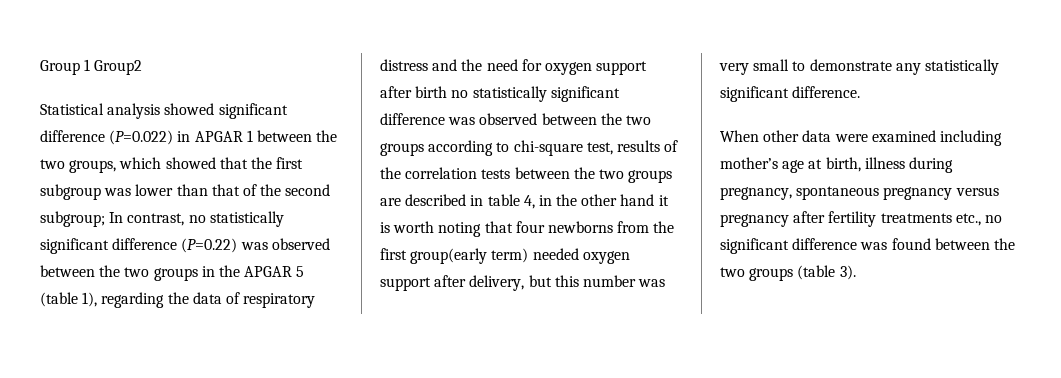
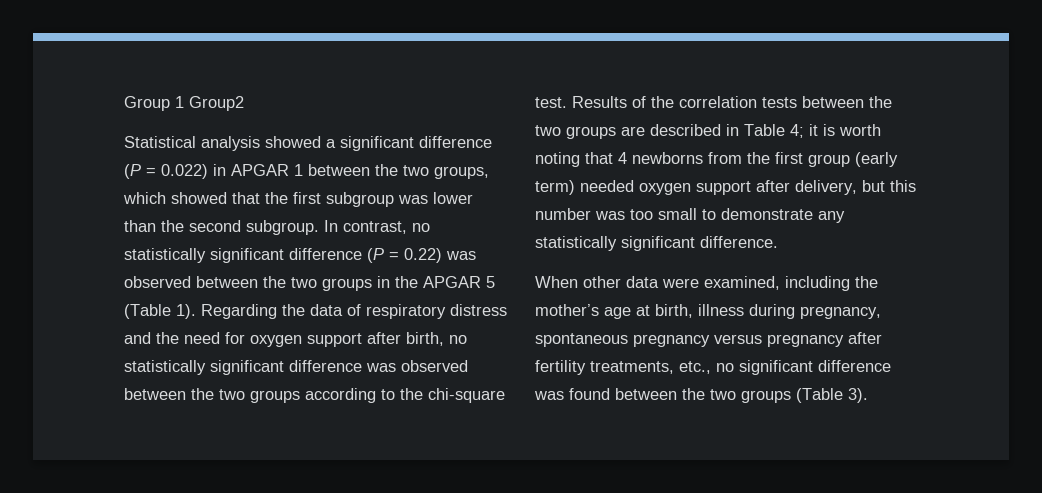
- Statistical analysis showed significant difference (P=0.022) in APGAR 1 between the two groups, which showed that the first subgroup was lower than that of the second subgroup;
+ Statistical analysis showed a significant difference (P = 0.022) in APGAR 1 between the two groups, which showed that the first subgroup was lower than the second subgroup.
- In contrast, no statistically significant difference (P=0.22) was observed between the two groups in the APGAR 5 (table 1), regarding the data of respiratory distress and the need for oxygen support after birth no statistically significant difference was observed between the two groups according to chi-square test, results of the correlation tests between the two groups are described in table 4, in the other hand it is worth noting that four newborns from the first group(early term) needed oxygen support after delivery, but this number was very small to demonstrate any statistically significant difference.
+ In contrast, no statistically significant difference (P = 0.22) was observed between the two groups in the APGAR 5 (Table 1). Regarding the data of respiratory distress and the need for oxygen support after birth, no statistically significant difference was observed between the two groups according to the chi-square test. Results of the correlation tests between the two groups are described in Table 4; it is worth noting that 4 newborns from the first group (early term) needed oxygen support after delivery, but this number was too small to demonstrate any statistically significant difference.
- When other data were examined including mother’s age at birth, illness during pregnancy, spontaneous pregnancy versus pregnancy after fertility treatments etc., no significant difference was found between the two groups (table 3).
+ When other data were examined, including the mother’s age at birth, illness during pregnancy, spontaneous pregnancy versus pregnancy after fertility treatments, etc., no significant difference was found between the two groups (Table 3).

